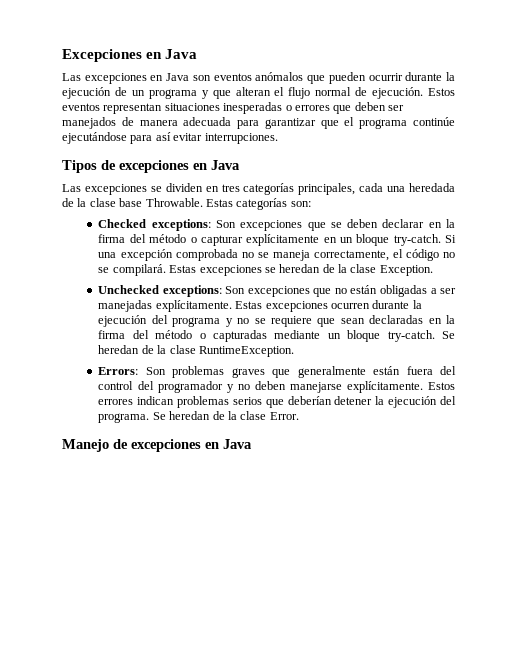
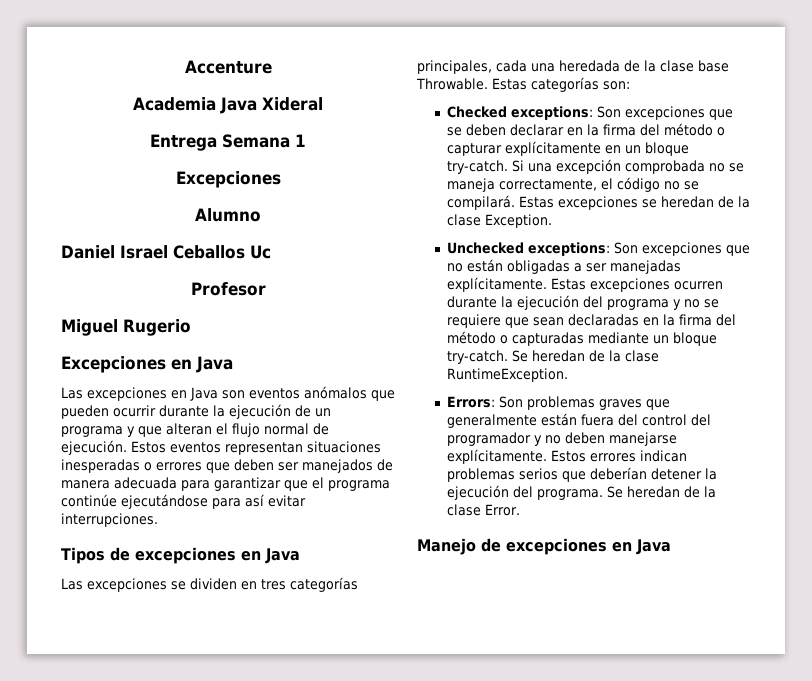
+ Accenture
+ Academia Java Xideral
+ Entrega Semana 1
+ Excepciones
+ Alumno
+ Daniel Israel Ceballos Uc
+ Profesor
+ Miguel Rugerio

